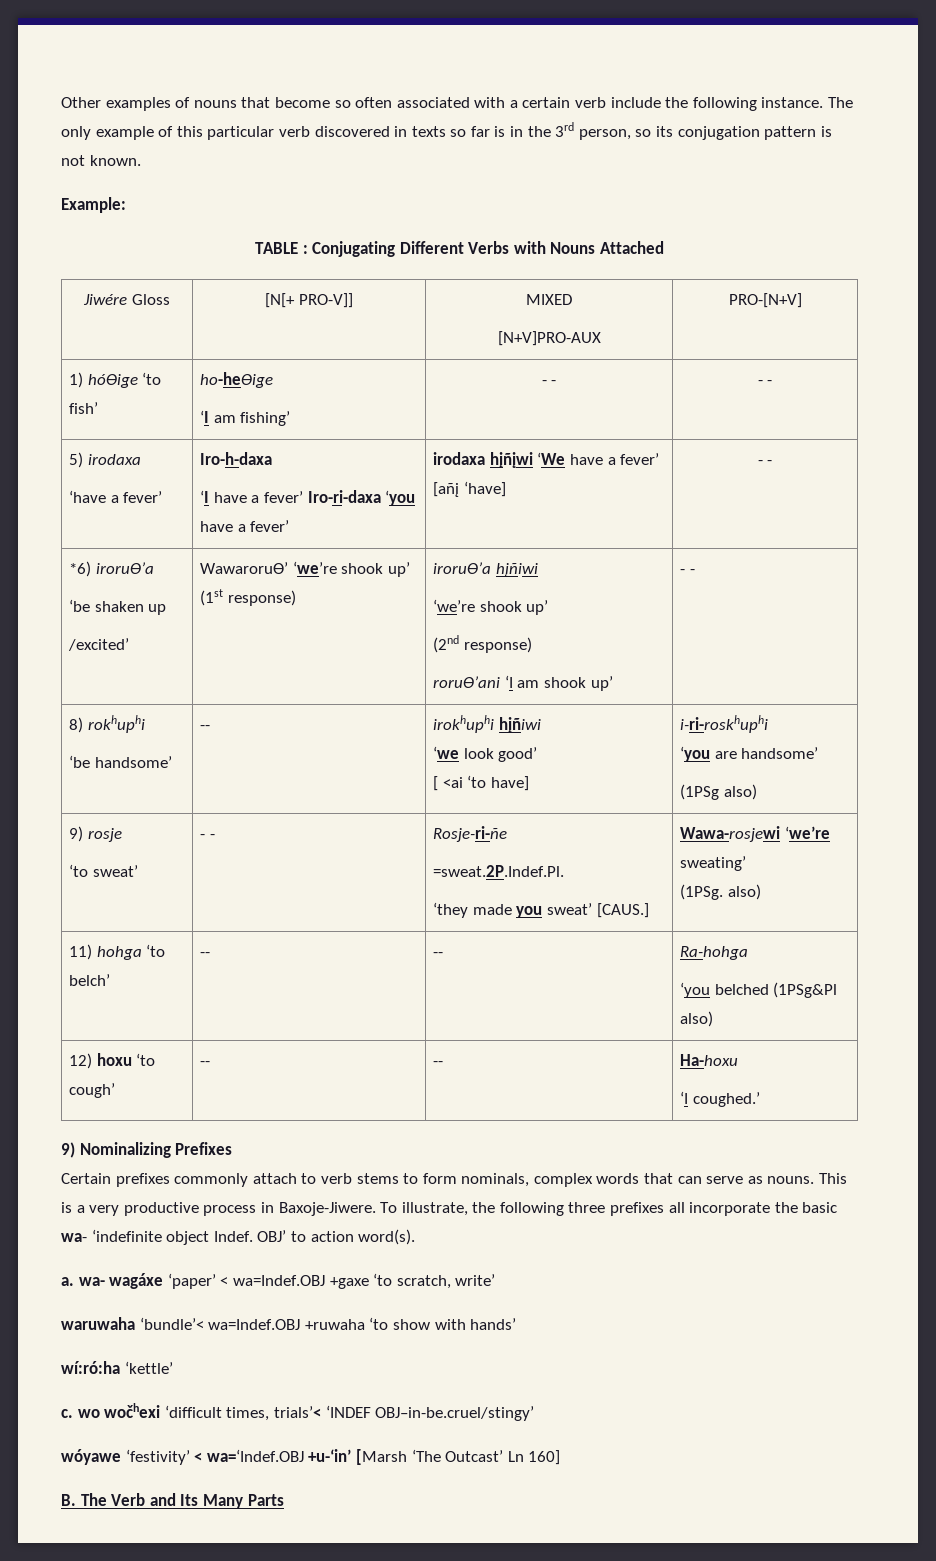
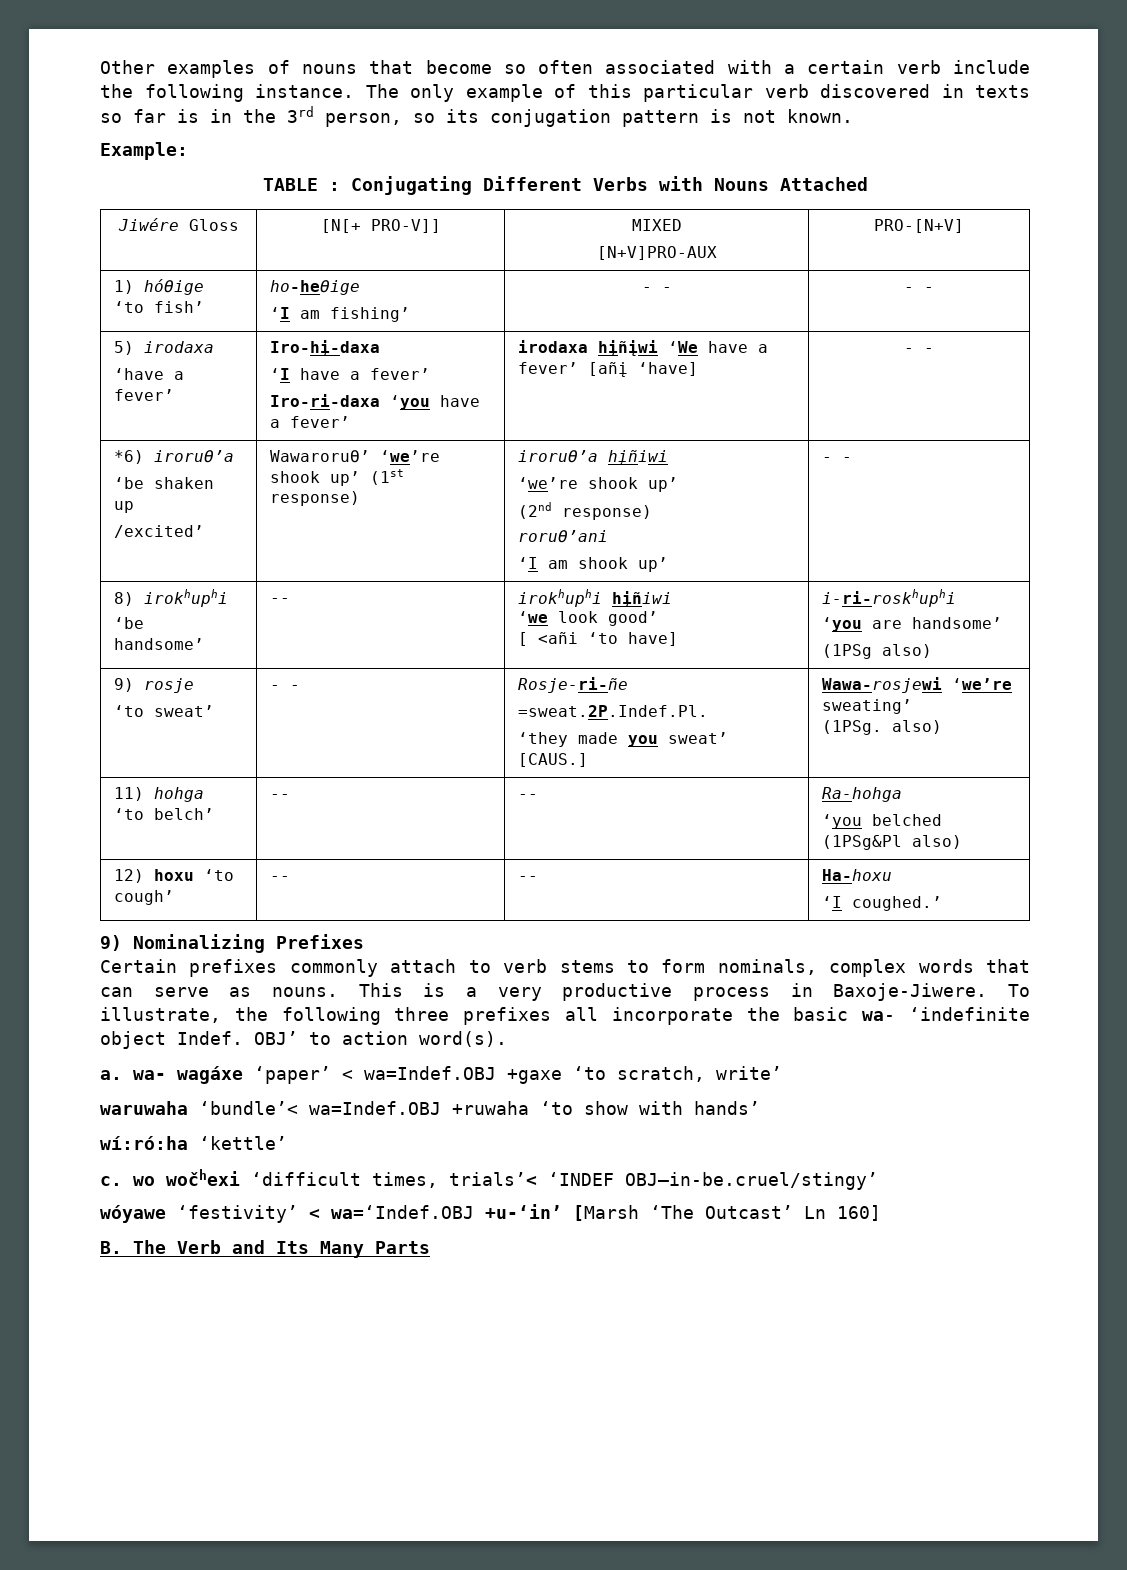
  5) irodaxa
- ‘have a fever’ | Iro-h-daxa
- ‘I have a fever’ Iro-ri-daxa ‘you have a fever’ | irodaxa hįñįwi ‘We have a fever’ [añį ‘have] | - -
+ ‘have a fever’ | Iro-hį-daxa
+ ‘I have a fever’
+ Iro-ri-daxa ‘you have a fever’ | irodaxa hįñįwi ‘We have a fever’ [añį ‘have] | - -
  *6) iroruϴ’a
  ‘be shaken up
  /excited’ | Wawaroruϴ’ ‘we’re shook up’ (1st response) | iroruϴ’a hįñiwi
  ‘we’re shook up’
  (2nd response)
- roruϴ’ani ‘I am shook up’ | - -
+ roruϴ’ani
+ ‘I am shook up’ | - -
- 8) rokhuphi
+ 8) irokhuphi
  ‘be handsome’ | -- | irokhuphi hįñiwi
  ‘we look good’
- [ <ai ‘to have] | i-ri-roskhuphi
+ [ <añi ‘to have] | i-ri-roskhuphi

